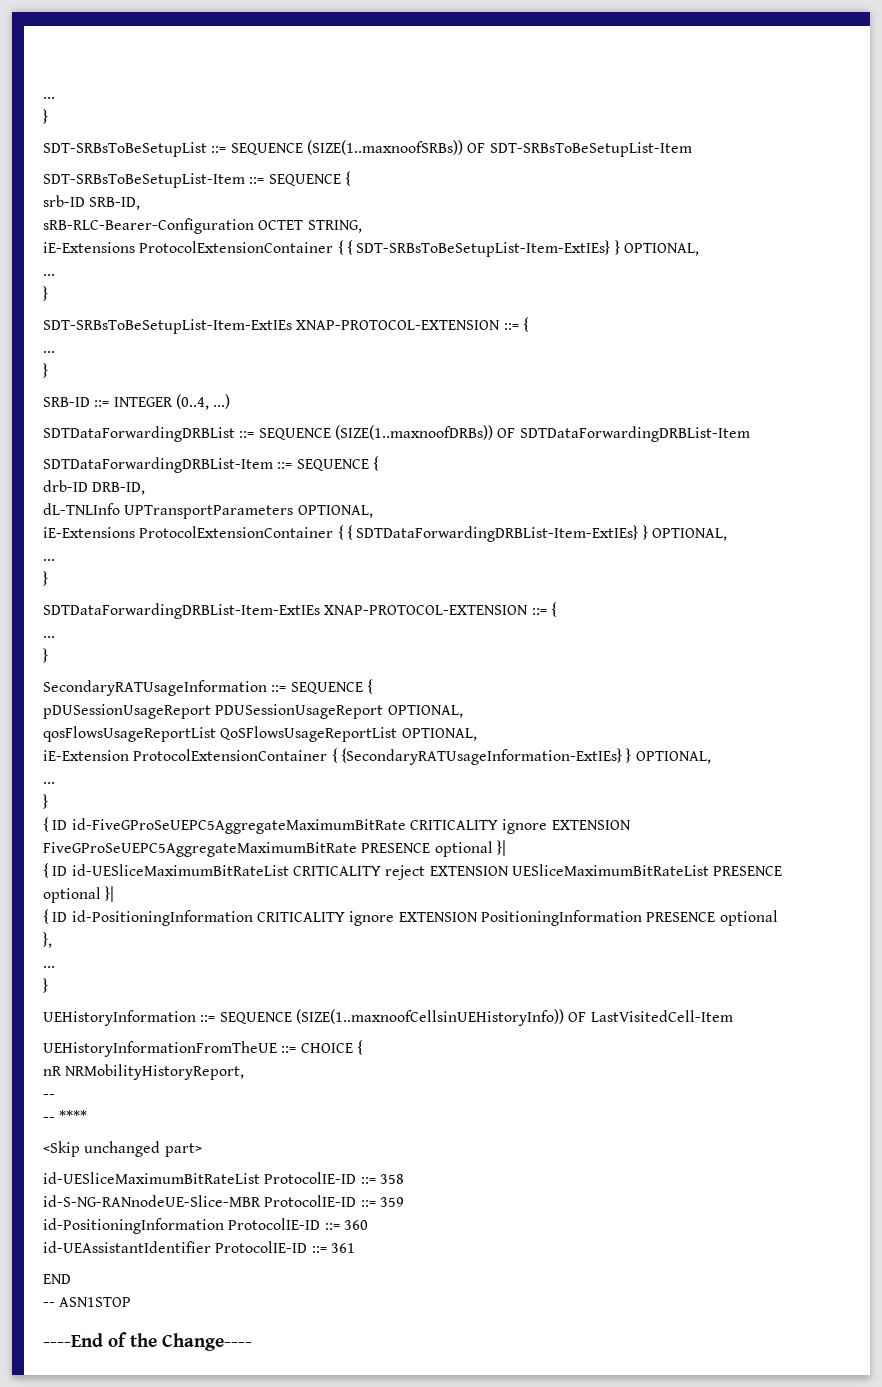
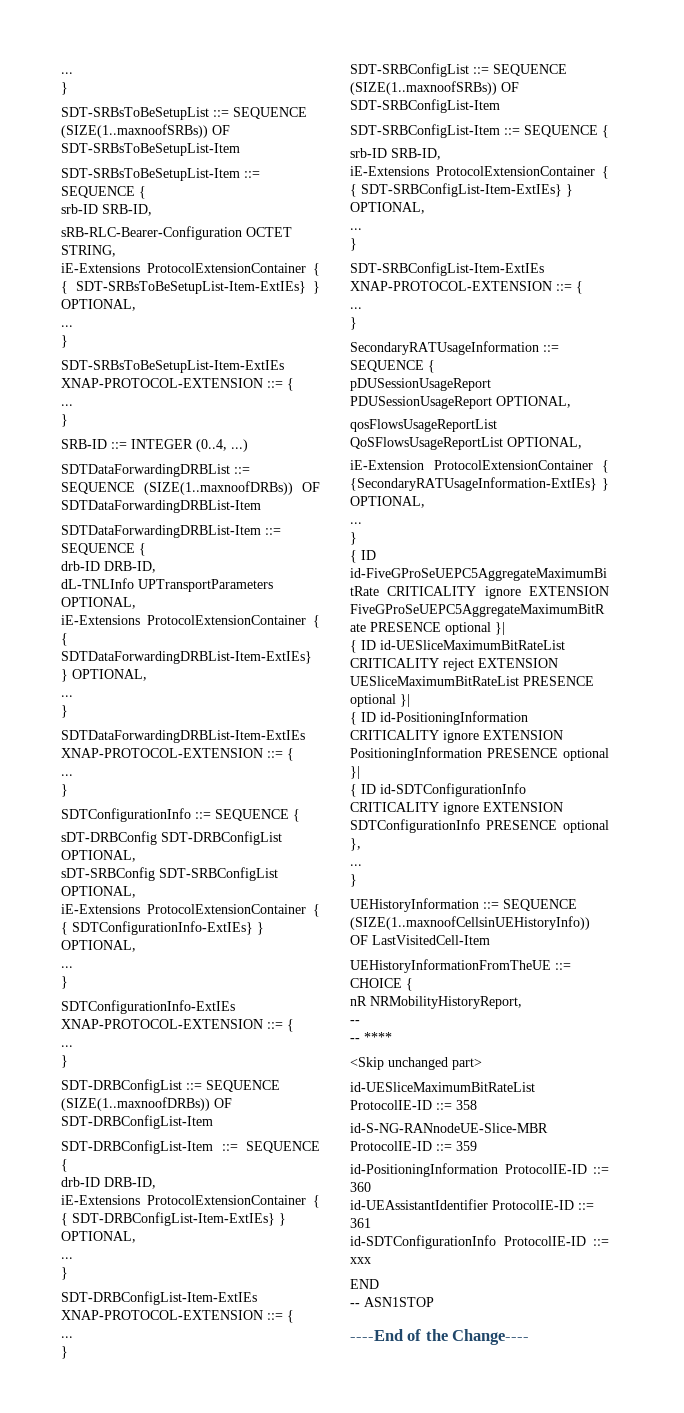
+ SDTConfigurationInfo ::= SEQUENCE {
+ sDT-DRBConfig SDT-DRBConfigList OPTIONAL,
+ sDT-SRBConfig SDT-SRBConfigList OPTIONAL,
+ iE-Extensions ProtocolExtensionContainer { { SDTConfigurationInfo-ExtIEs} } OPTIONAL,
+ ...
+ }
+ SDTConfigurationInfo-ExtIEs XNAP-PROTOCOL-EXTENSION ::= {
+ ...
+ }
+ SDT-DRBConfigList ::= SEQUENCE (SIZE(1..maxnoofDRBs)) OF SDT-DRBConfigList-Item
+ SDT-DRBConfigList-Item ::= SEQUENCE {
+ drb-ID DRB-ID,
+ iE-Extensions ProtocolExtensionContainer { { SDT-DRBConfigList-Item-ExtIEs} } OPTIONAL,
+ ...
+ }
+ SDT-DRBConfigList-Item-ExtIEs XNAP-PROTOCOL-EXTENSION ::= {
+ ...
+ }
+ SDT-SRBConfigList ::= SEQUENCE (SIZE(1..maxnoofSRBs)) OF SDT-SRBConfigList-Item
+ SDT-SRBConfigList-Item ::= SEQUENCE {
+ srb-ID SRB-ID,
+ iE-Extensions ProtocolExtensionContainer { { SDT-SRBConfigList-Item-ExtIEs} } OPTIONAL,
+ ...
+ }
+ SDT-SRBConfigList-Item-ExtIEs XNAP-PROTOCOL-EXTENSION ::= {
+ ...
+ }
- { ID id-PositioningInformation CRITICALITY ignore EXTENSION PositioningInformation PRESENCE optional },
+ { ID id-PositioningInformation CRITICALITY ignore EXTENSION PositioningInformation PRESENCE optional }|
+ { ID id-SDTConfigurationInfo CRITICALITY ignore EXTENSION SDTConfigurationInfo PRESENCE optional },
+ id-SDTConfigurationInfo ProtocolIE-ID ::= xxx

